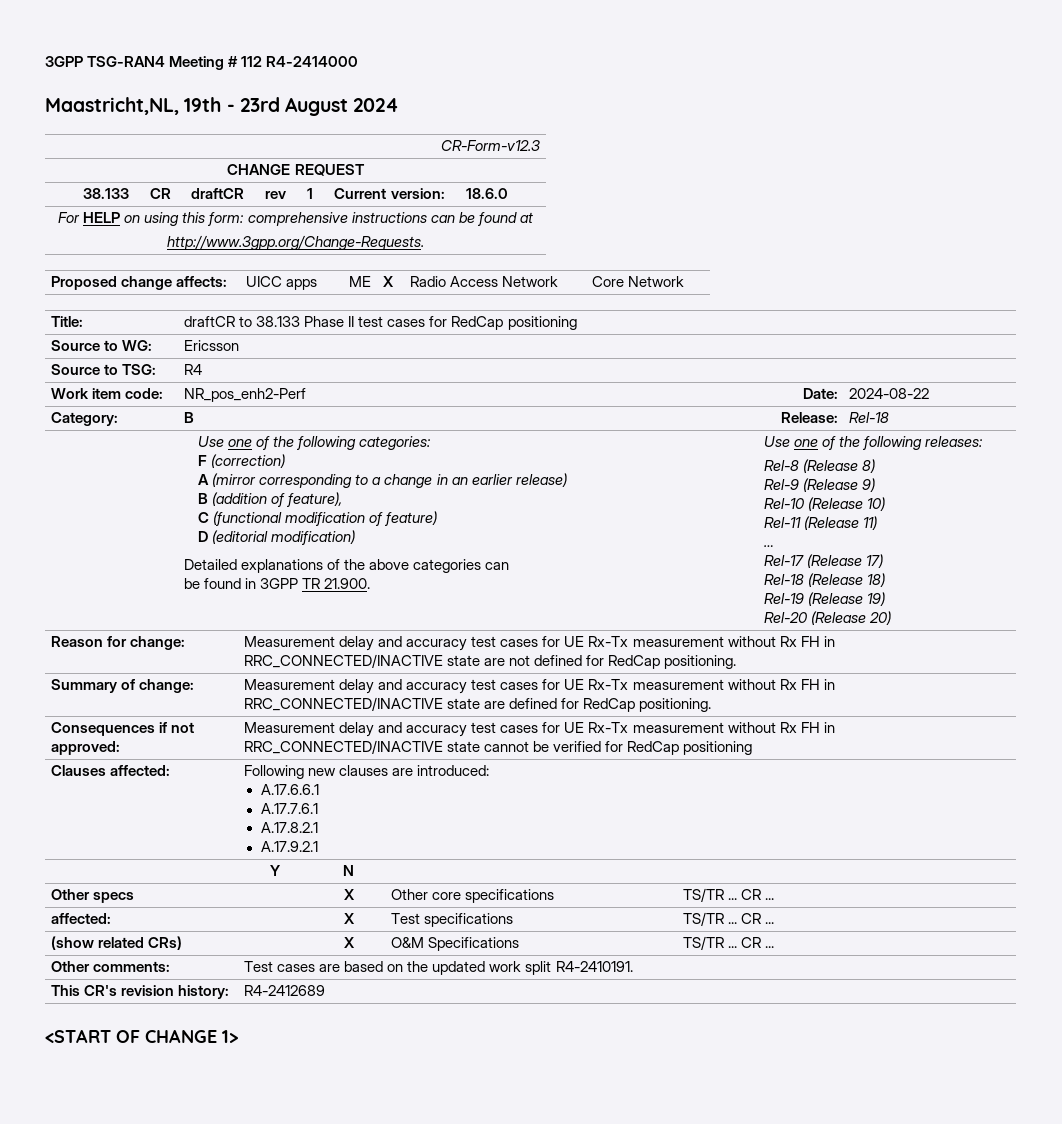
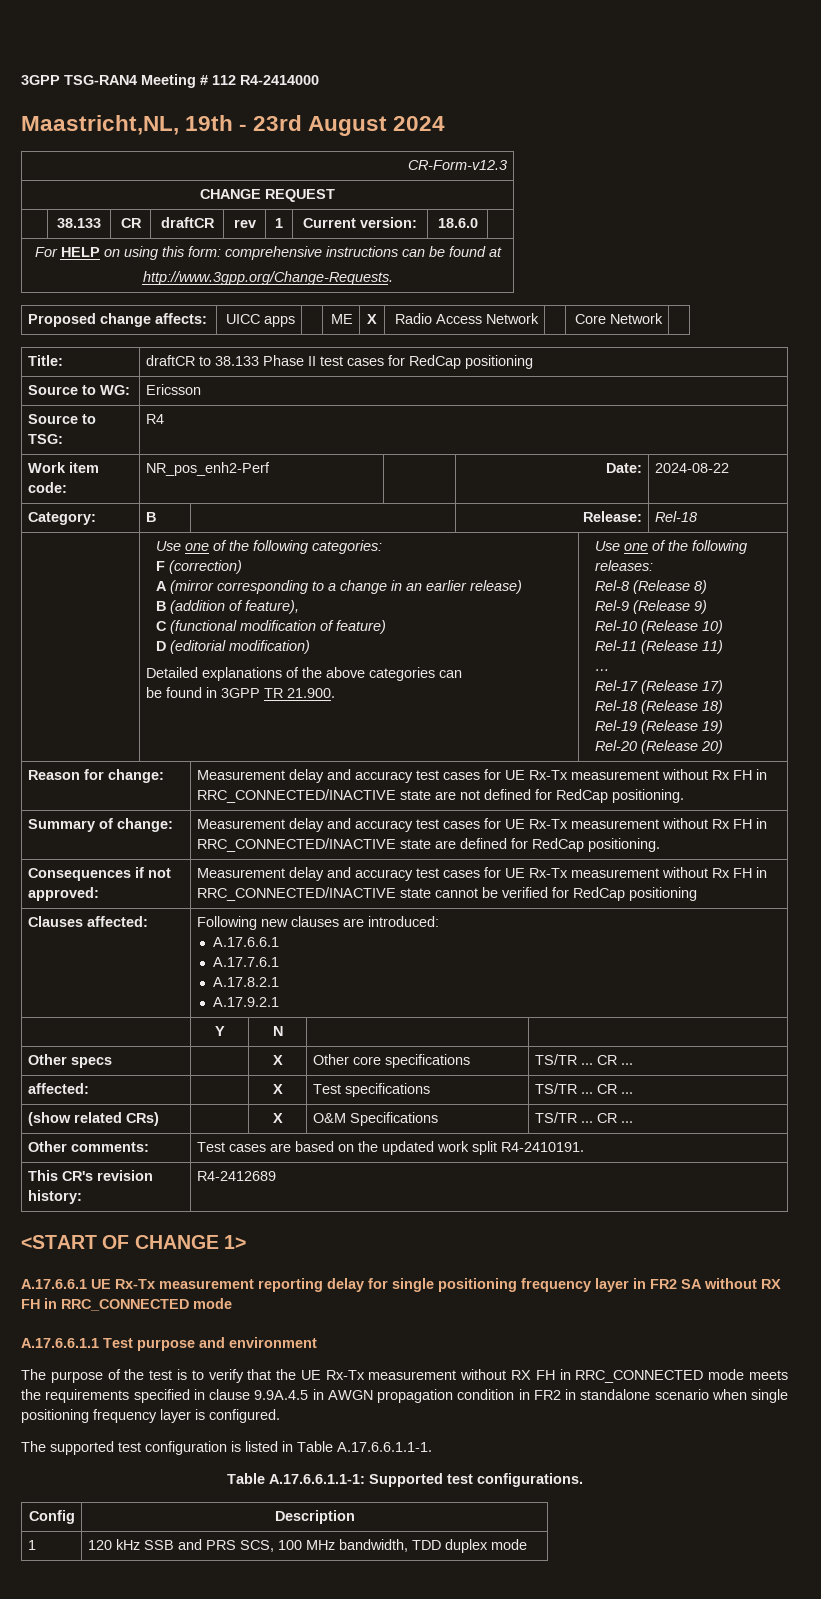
+ A.17.6.6.1 UE Rx-Tx measurement reporting delay for single positioning frequency layer in FR2 SA without RX FH in RRC_CONNECTED mode
+ A.17.6.6.1.1 Test purpose and environment
+ The purpose of the test is to verify that the UE Rx-Tx measurement without RX FH in RRC_CONNECTED mode meets the requirements specified in clause 9.9A.4.5 in AWGN propagation condition in FR2 in standalone scenario when single positioning frequency layer is configured.
+ The supported test configuration is listed in Table A.17.6.6.1.1-1.
+ Table A.17.6.6.1.1-1: Supported test configurations.
+ Config | Description
+ 1 | 120 kHz SSB and PRS SCS, 100 MHz bandwidth, TDD duplex mode

